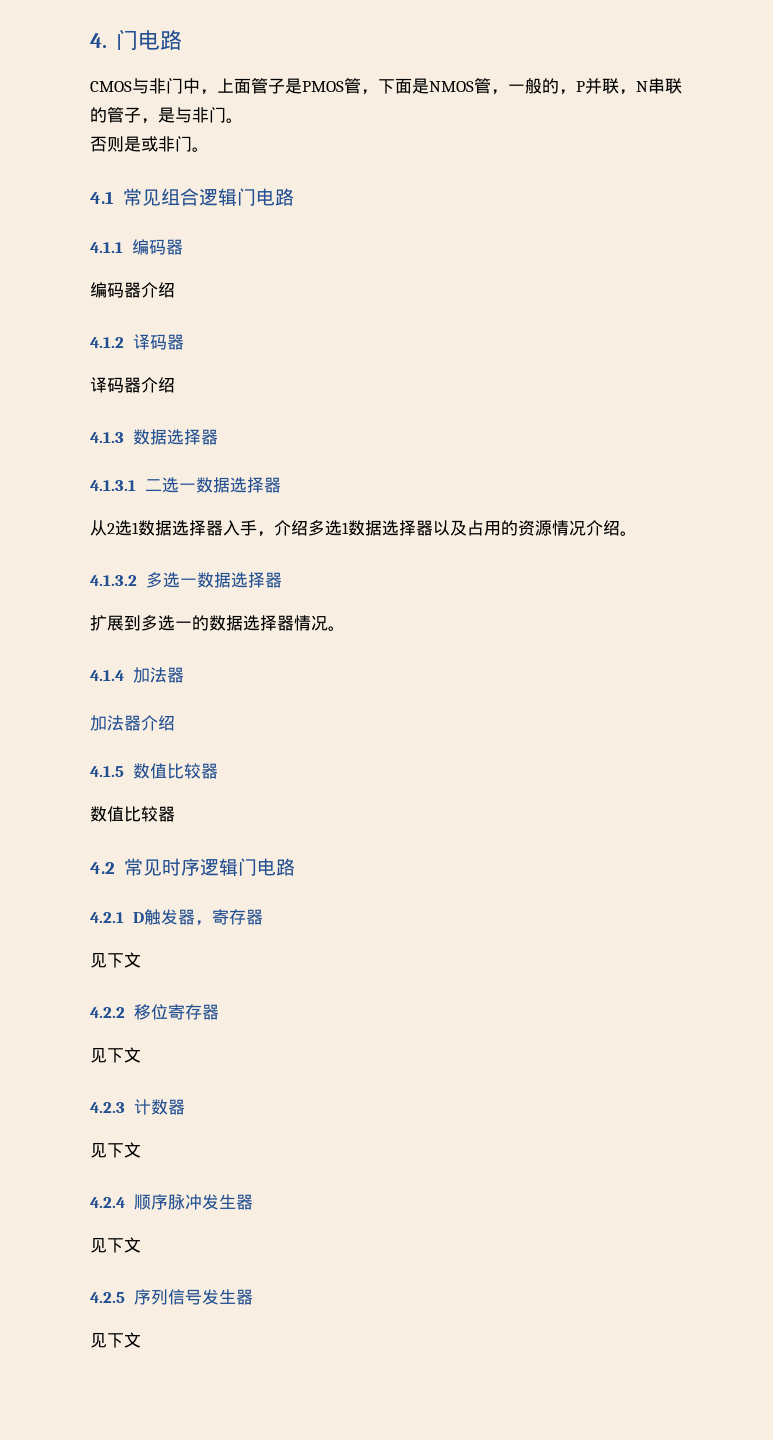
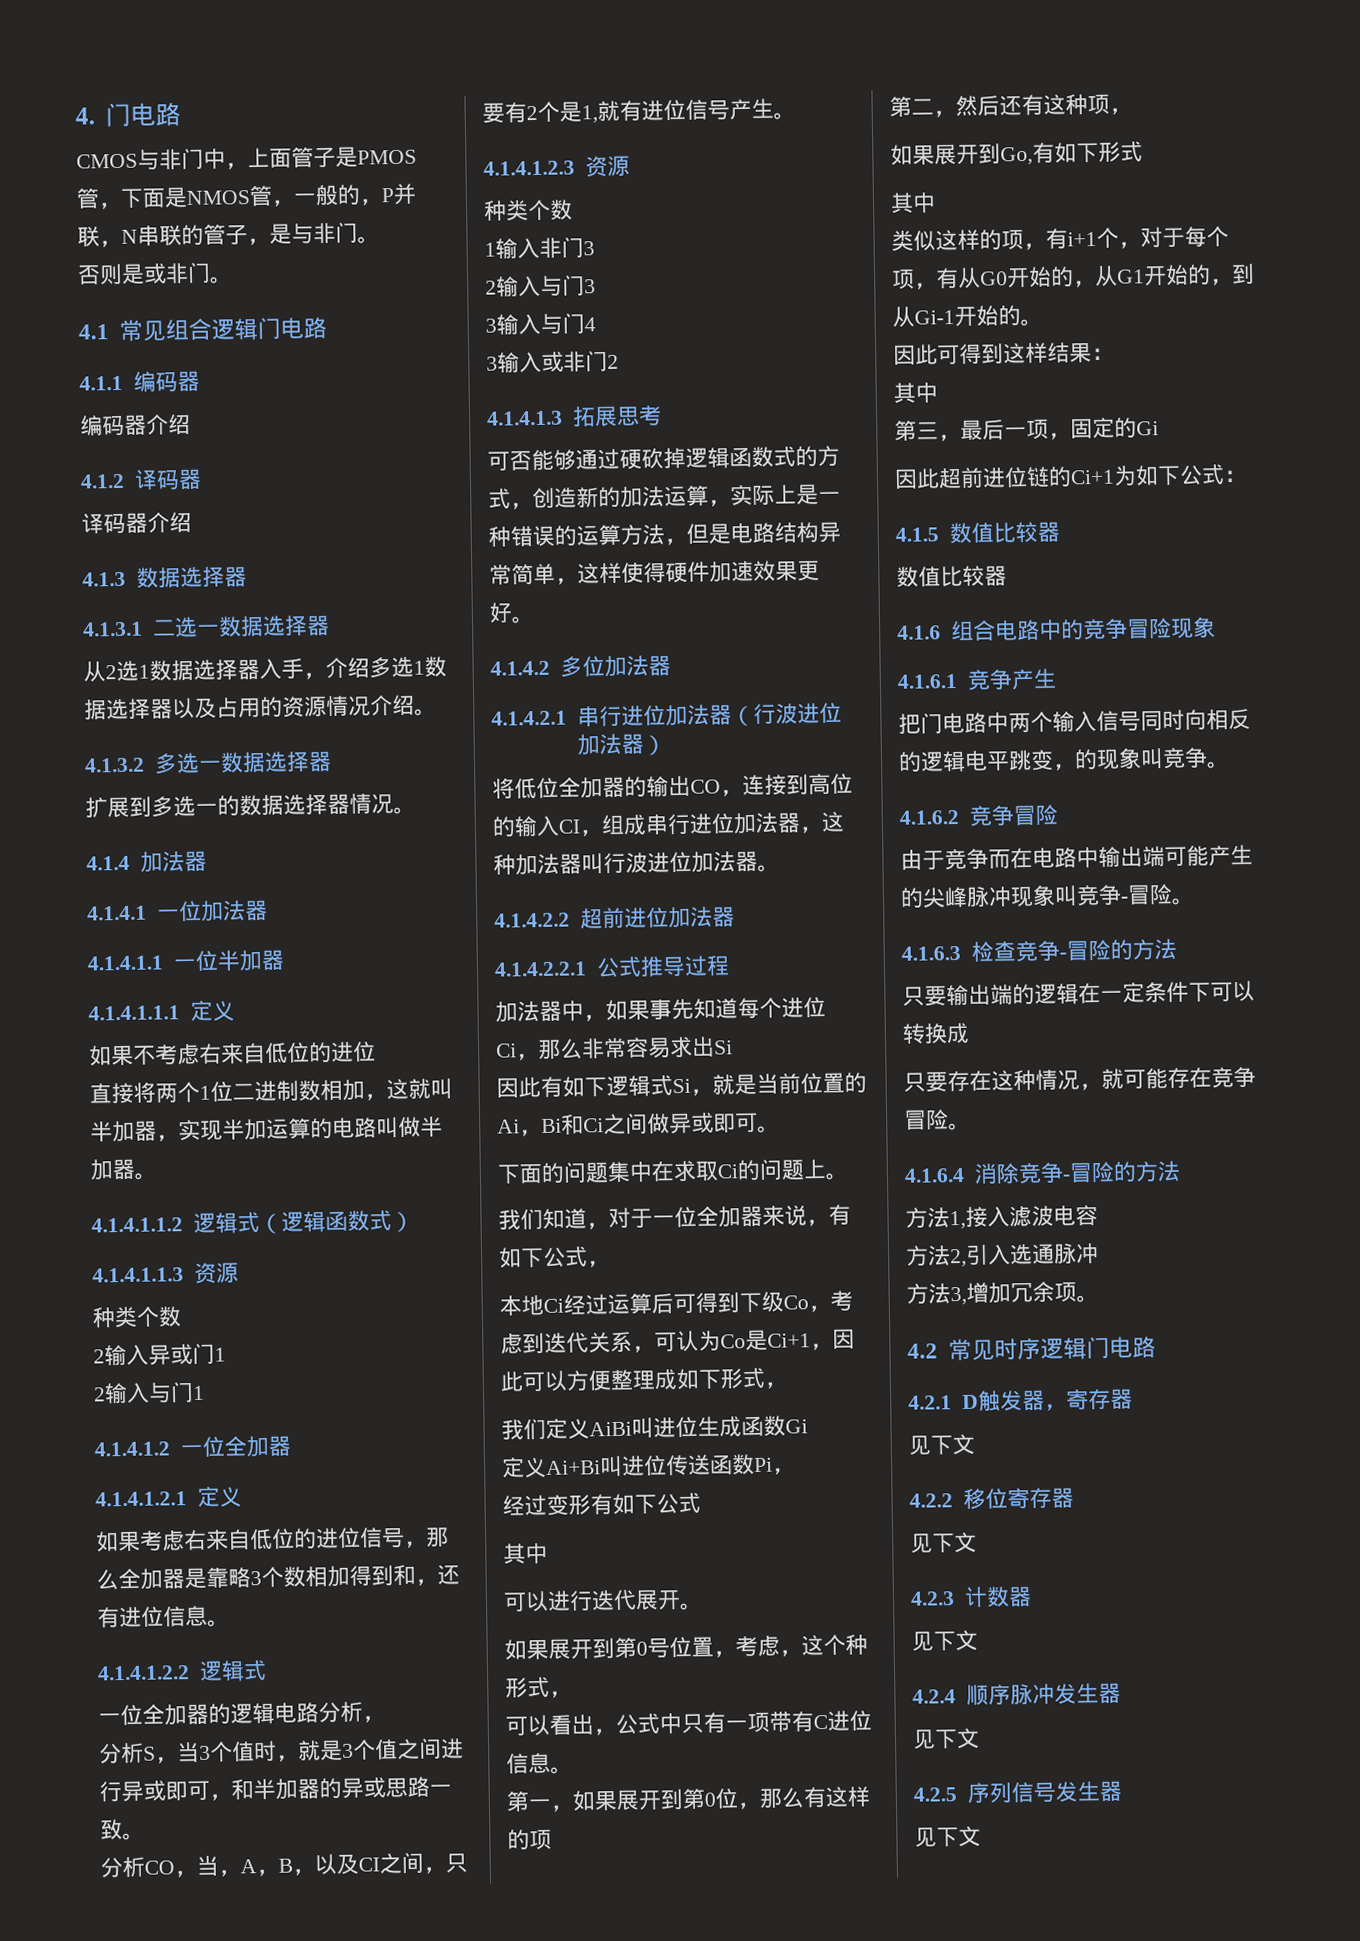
- 加法器介绍
+ 4.1.4.1一位加法器
+ 4.1.4.1.1一位半加器
+ 4.1.4.1.1.1定义
+ 如果不考虑右来自低位的进位
+ 直接将两个1位二进制数相加，这就叫半加器，实现半加运算的电路叫做半加器。
+ 4.1.4.1.1.2逻辑式（逻辑函数式）
+ 4.1.4.1.1.3资源
+ 种类个数
+ 2输入异或门1
+ 2输入与门1
+ 4.1.4.1.2一位全加器
+ 4.1.4.1.2.1定义
+ 如果考虑右来自低位的进位信号，那么全加器是靠略3个数相加得到和，还有进位信息。
+ 4.1.4.1.2.2逻辑式
+ 一位全加器的逻辑电路分析，
+ 分析S，当3个值时，就是3个值之间进行异或即可，和半加器的异或思路一致。
+ 分析CO，当，A，B，以及CI之间，只要有2个是1,就有进位信号产生。
+ 4.1.4.1.2.3资源
+ 种类个数
+ 1输入非门3
+ 2输入与门3
+ 3输入与门4
+ 3输入或非门2
+ 4.1.4.1.3拓展思考
+ 可否能够通过硬砍掉逻辑函数式的方式，创造新的加法运算，实际上是一种错误的运算方法，但是电路结构异常简单，这样使得硬件加速效果更好。
+ 4.1.4.2多位加法器
+ 4.1.4.2.1串行进位加法器（行波进位加法器）
+ 将低位全加器的输出CO，连接到高位的输入CI，组成串行进位加法器，这种加法器叫行波进位加法器。
+ 4.1.4.2.2超前进位加法器
+ 4.1.4.2.2.1公式推导过程
+ 加法器中，如果事先知道每个进位Ci，那么非常容易求出Si
+ 因此有如下逻辑式Si，就是当前位置的Ai，Bi和Ci之间做异或即可。
+ 下面的问题集中在求取Ci的问题上。
+ 我们知道，对于一位全加器来说，有如下公式，
+ 本地Ci经过运算后可得到下级Co，考虑到迭代关系，可认为Co是Ci+1，因此可以方便整理成如下形式，
+ 我们定义AiBi叫进位生成函数Gi
+ 定义Ai+Bi叫进位传送函数Pi，
+ 经过变形有如下公式
+ 其中
+ 可以进行迭代展开。
+ 如果展开到第0号位置，考虑，这个种形式，
+ 可以看出，公式中只有一项带有C进位信息。
+ 第一，如果展开到第0位，那么有这样的项
+ 第二，然后还有这种项，
+ 如果展开到Go,有如下形式
+ 其中
+ 类似这样的项，有i+1个，对于每个项，有从G0开始的，从G1开始的，到从Gi-1开始的。
+ 因此可得到这样结果：
+ 其中
+ 第三，最后一项，固定的Gi
+ 因此超前进位链的Ci+1为如下公式：
+ 4.1.6组合电路中的竞争冒险现象
+ 4.1.6.1竞争产生
+ 把门电路中两个输入信号同时向相反的逻辑电平跳变，的现象叫竞争。
+ 4.1.6.2竞争冒险
+ 由于竞争而在电路中输出端可能产生的尖峰脉冲现象叫竞争-冒险。
+ 4.1.6.3检查竞争-冒险的方法
+ 只要输出端的逻辑在一定条件下可以转换成
+ 只要存在这种情况，就可能存在竞争冒险。
+ 4.1.6.4消除竞争-冒险的方法
+ 方法1,接入滤波电容
+ 方法2,引入选通脉冲
+ 方法3,增加冗余项。

